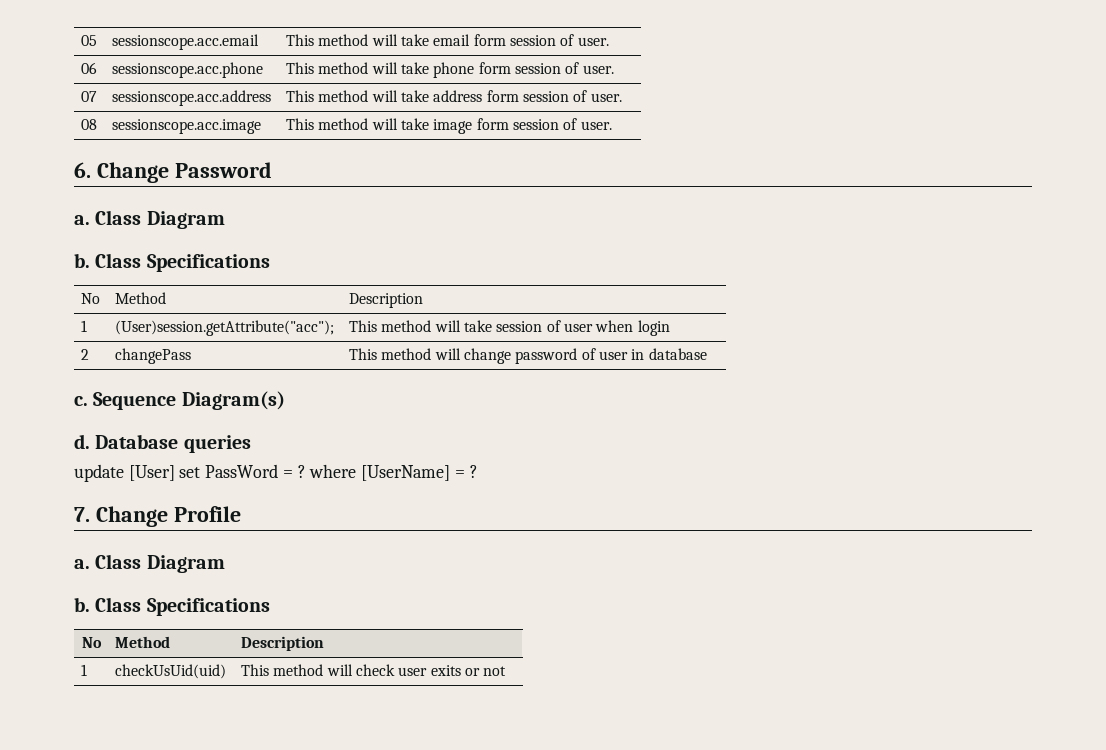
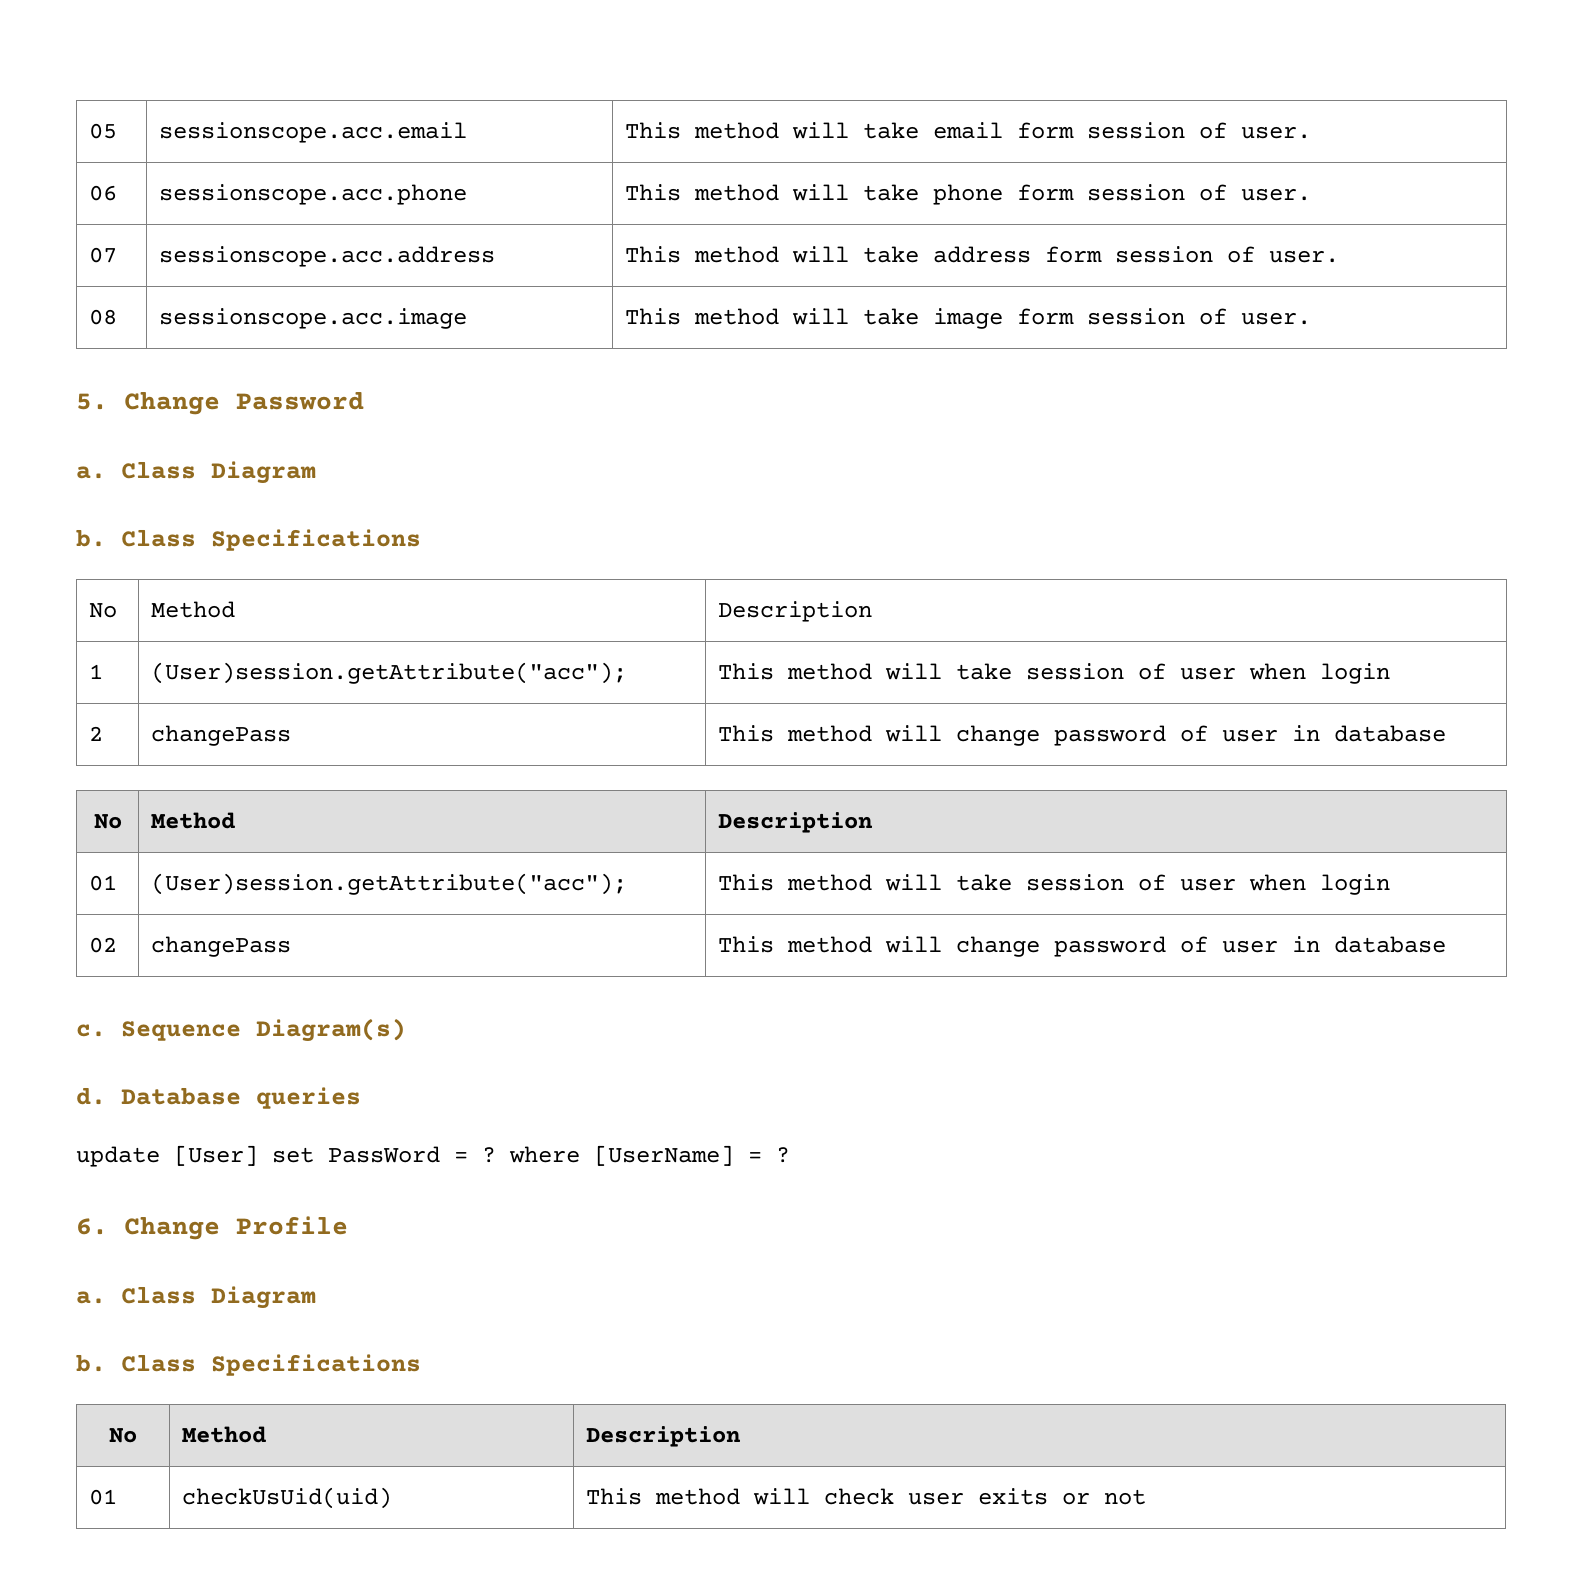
- 6. Change Password
+ 5. Change Password
  2 | changePass | This method will change password of user in database
+ No | Method | Description
+ 01 | (User)session.getAttribute("acc"); | This method will take session of user when login
+ 02 | changePass | This method will change password of user in database
- 7. Change Profile
+ 6. Change Profile
- 1 | checkUsUid(uid) | This method will check user exits or not
+ 01 | checkUsUid(uid) | This method will check user exits or not

